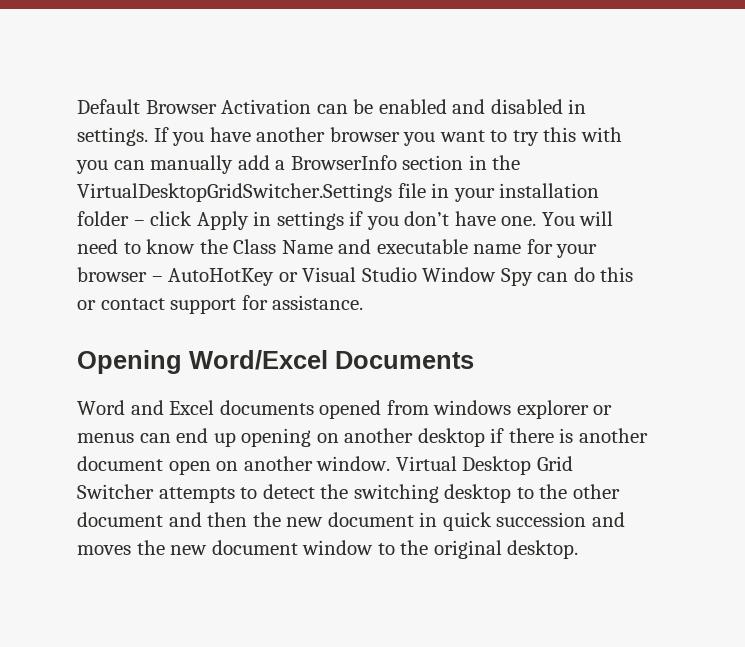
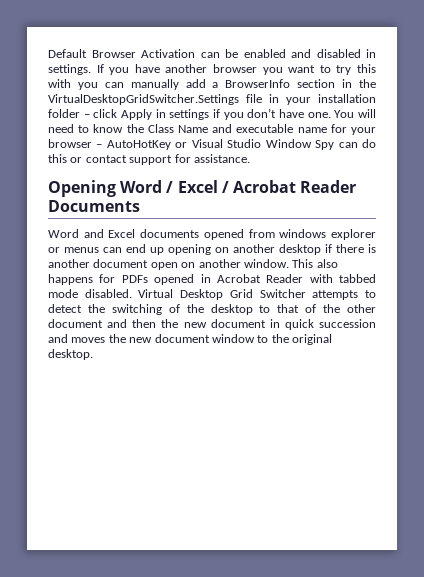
- Opening Word/Excel Documents
+ Opening Word / Excel / Acrobat Reader Documents
+ This also happens for PDFs opened in Acrobat Reader with tabbed mode disabled.
- Virtual Desktop Grid Switcher attempts to detect the switching desktop to the other document and then the new document in quick succession and moves the new document window to the original desktop.
+ Virtual Desktop Grid Switcher attempts to detect the switching of the desktop to that of the other document and then the new document in quick succession and moves the new document window to the original desktop.

